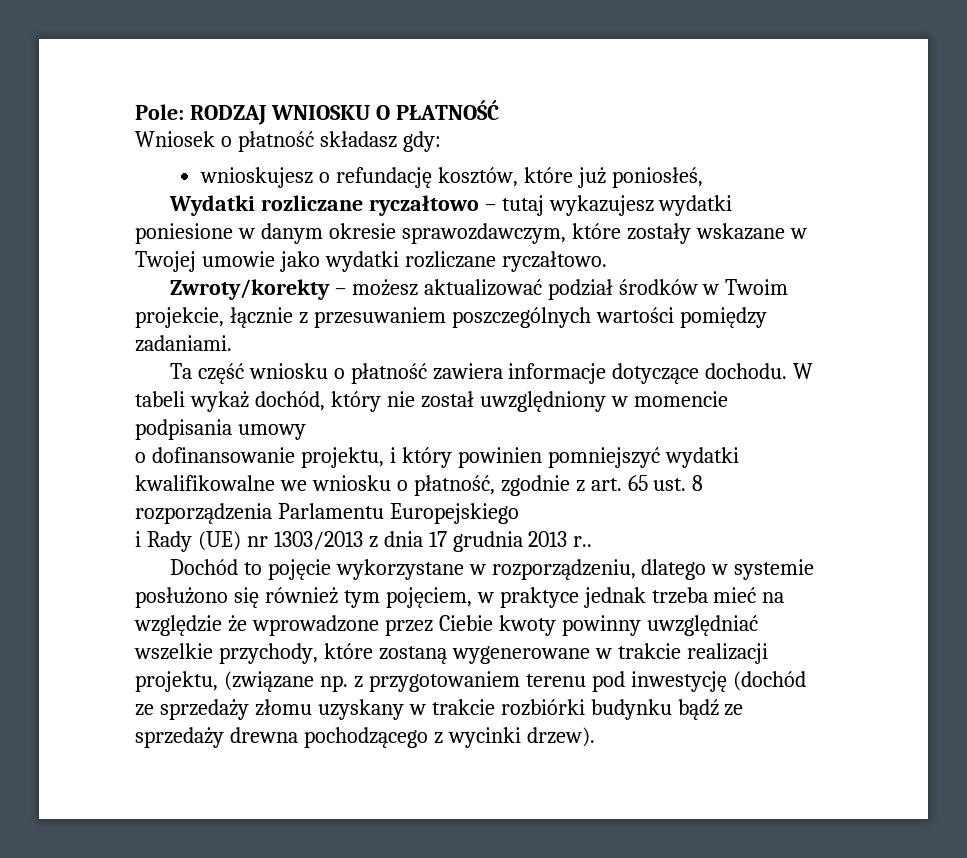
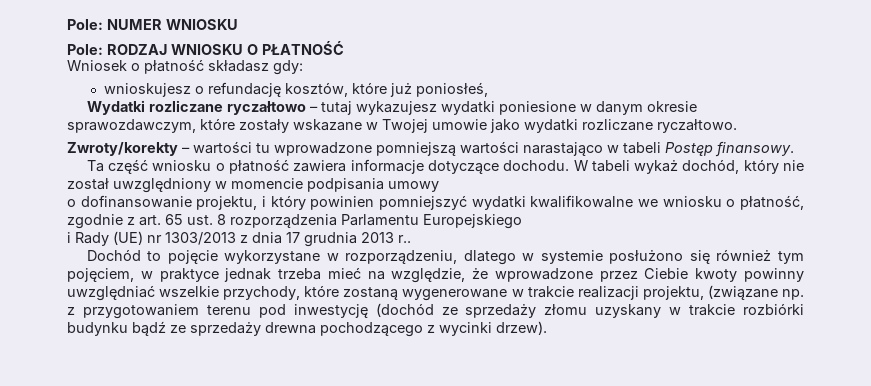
+ Pole: NUMER WNIOSKU
- Zwroty/korekty – możesz aktualizować podział środków w Twoim projekcie, łącznie z przesuwaniem poszczególnych wartości pomiędzy zadaniami.
+ Zwroty/korekty – wartości tu wprowadzone pomniejszą wartości narastająco w tabeli Postęp finansowy.
- Dochód to pojęcie wykorzystane w rozporządzeniu, dlatego w systemie posłużono się również tym pojęciem, w praktyce jednak trzeba mieć na względzie że wprowadzone przez Ciebie kwoty powinny uwzględniać wszelkie przychody, które zostaną wygenerowane w trakcie realizacji projektu, (związane np. z przygotowaniem terenu pod inwestycję (dochód ze sprzedaży złomu uzyskany w trakcie rozbiórki budynku bądź ze sprzedaży drewna pochodzącego z wycinki drzew).
+ Dochód to pojęcie wykorzystane w rozporządzeniu, dlatego w systemie posłużono się również tym pojęciem, w praktyce jednak trzeba mieć na względzie, że wprowadzone przez Ciebie kwoty powinny uwzględniać wszelkie przychody, które zostaną wygenerowane w trakcie realizacji projektu, (związane np. z przygotowaniem terenu pod inwestycję (dochód ze sprzedaży złomu uzyskany w trakcie rozbiórki budynku bądź ze sprzedaży drewna pochodzącego z wycinki drzew).

